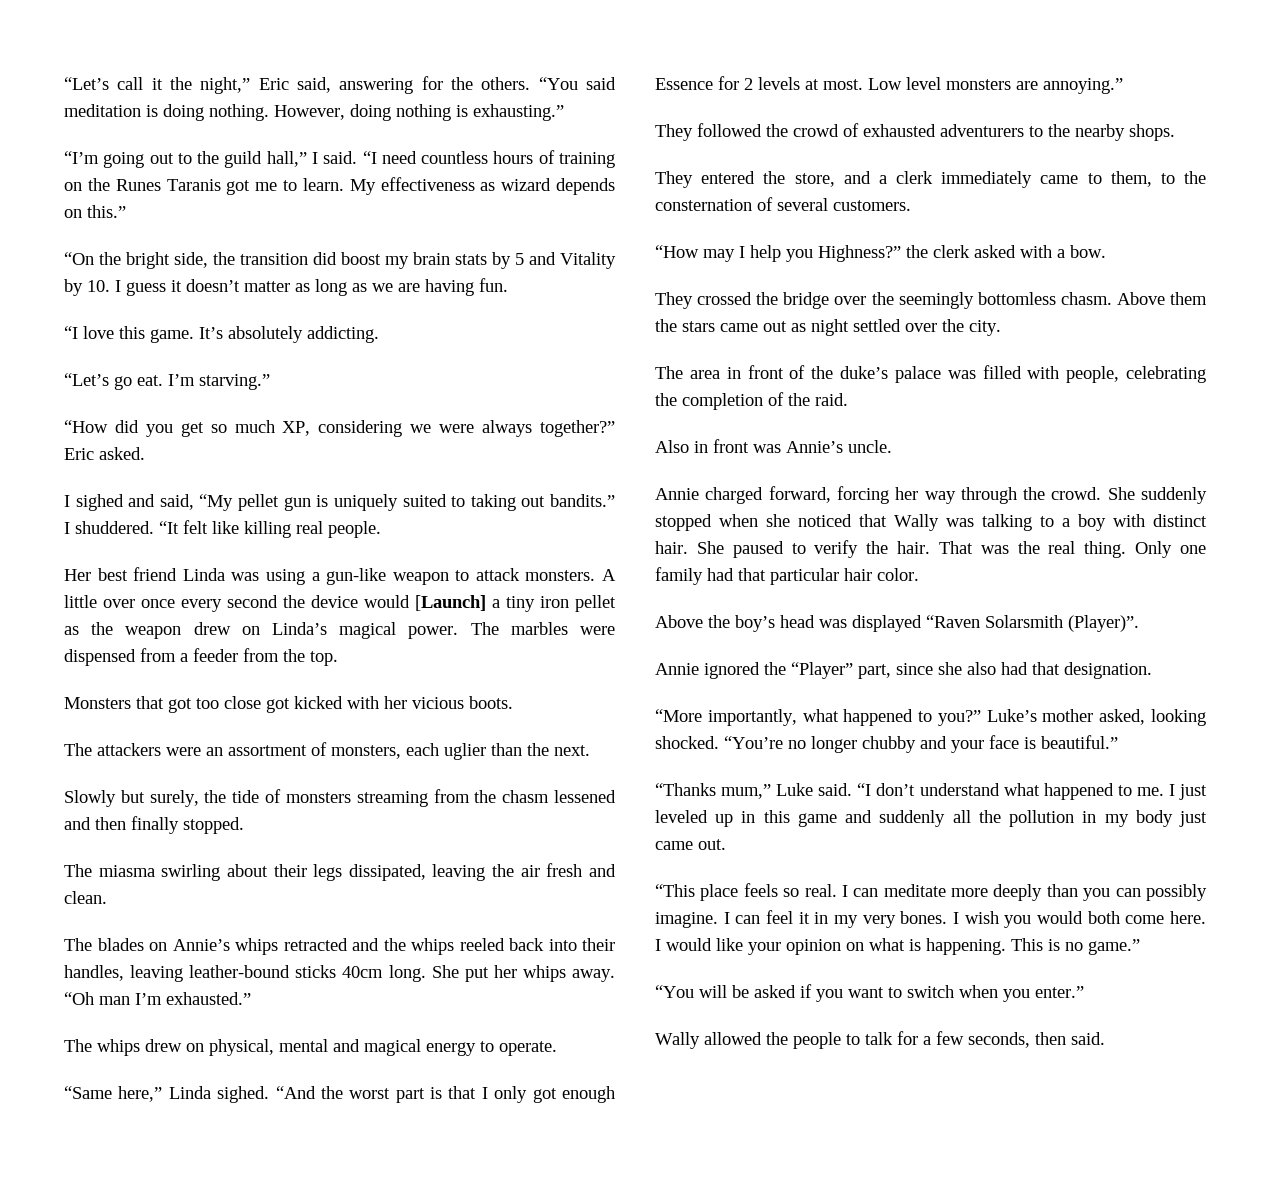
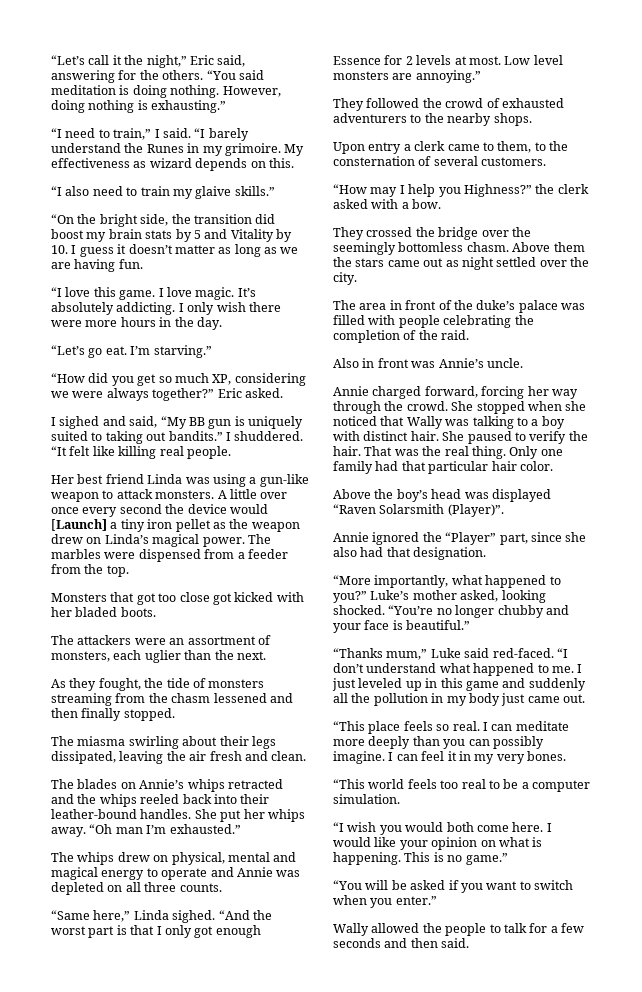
- “I’m going out to the guild hall,” I said. “I need countless hours of training on the Runes Taranis got me to learn.
+ “I need to train,” I said. “I barely understand the Runes in my grimoire.
- My effectiveness as wizard depends on this.”
+ My effectiveness as wizard depends on this.
+ “I also need to train my glaive skills.”
+ I love magic.
+ I only wish there were more hours in the day.
- I sighed and said, “My pellet gun is uniquely suited to taking out bandits.”
+ I sighed and said, “My BB gun is uniquely suited to taking out bandits.”
- Monsters that got too close got kicked with her vicious boots.
+ Monsters that got too close got kicked with her bladed boots.
- Slowly but surely, the tide of monsters streaming from the chasm lessened and then finally stopped.
+ As they fought, the tide of monsters streaming from the chasm lessened and then finally stopped.
- The blades on Annie’s whips retracted and the whips reeled back into their handles, leaving leather-bound sticks 40cm long.
+ The blades on Annie’s whips retracted and the whips reeled back into their leather-bound handles.
- The whips drew on physical, mental and magical energy to operate.
+ The whips drew on physical, mental and magical energy to operate and Annie was depleted on all three counts.
- They entered the store, and a clerk immediately came to them, to the consternation of several customers.
+ Upon entry a clerk came to them, to the consternation of several customers.
- The area in front of the duke’s palace was filled with people, celebrating the completion of the raid.
+ The area in front of the duke’s palace was filled with people celebrating the completion of the raid.
- She suddenly stopped when she noticed that Wally was talking to a boy with distinct hair.
+ She stopped when she noticed that Wally was talking to a boy with distinct hair.
- “Thanks mum,” Luke said.
+ “Thanks mum,” Luke said red-faced.
- I can feel it in my very bones. I wish you would both come here.
+ I can feel it in my very bones.
+ “This world feels too real to be a computer simulation.
+ “I wish you would both come here.
- Wally allowed the people to talk for a few seconds, then said.
+ Wally allowed the people to talk for a few seconds and then said.

